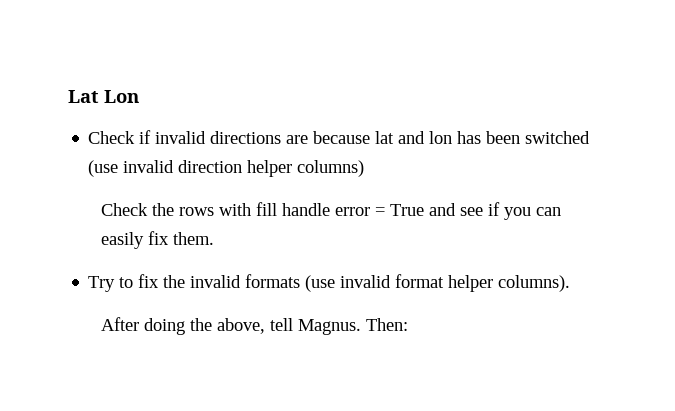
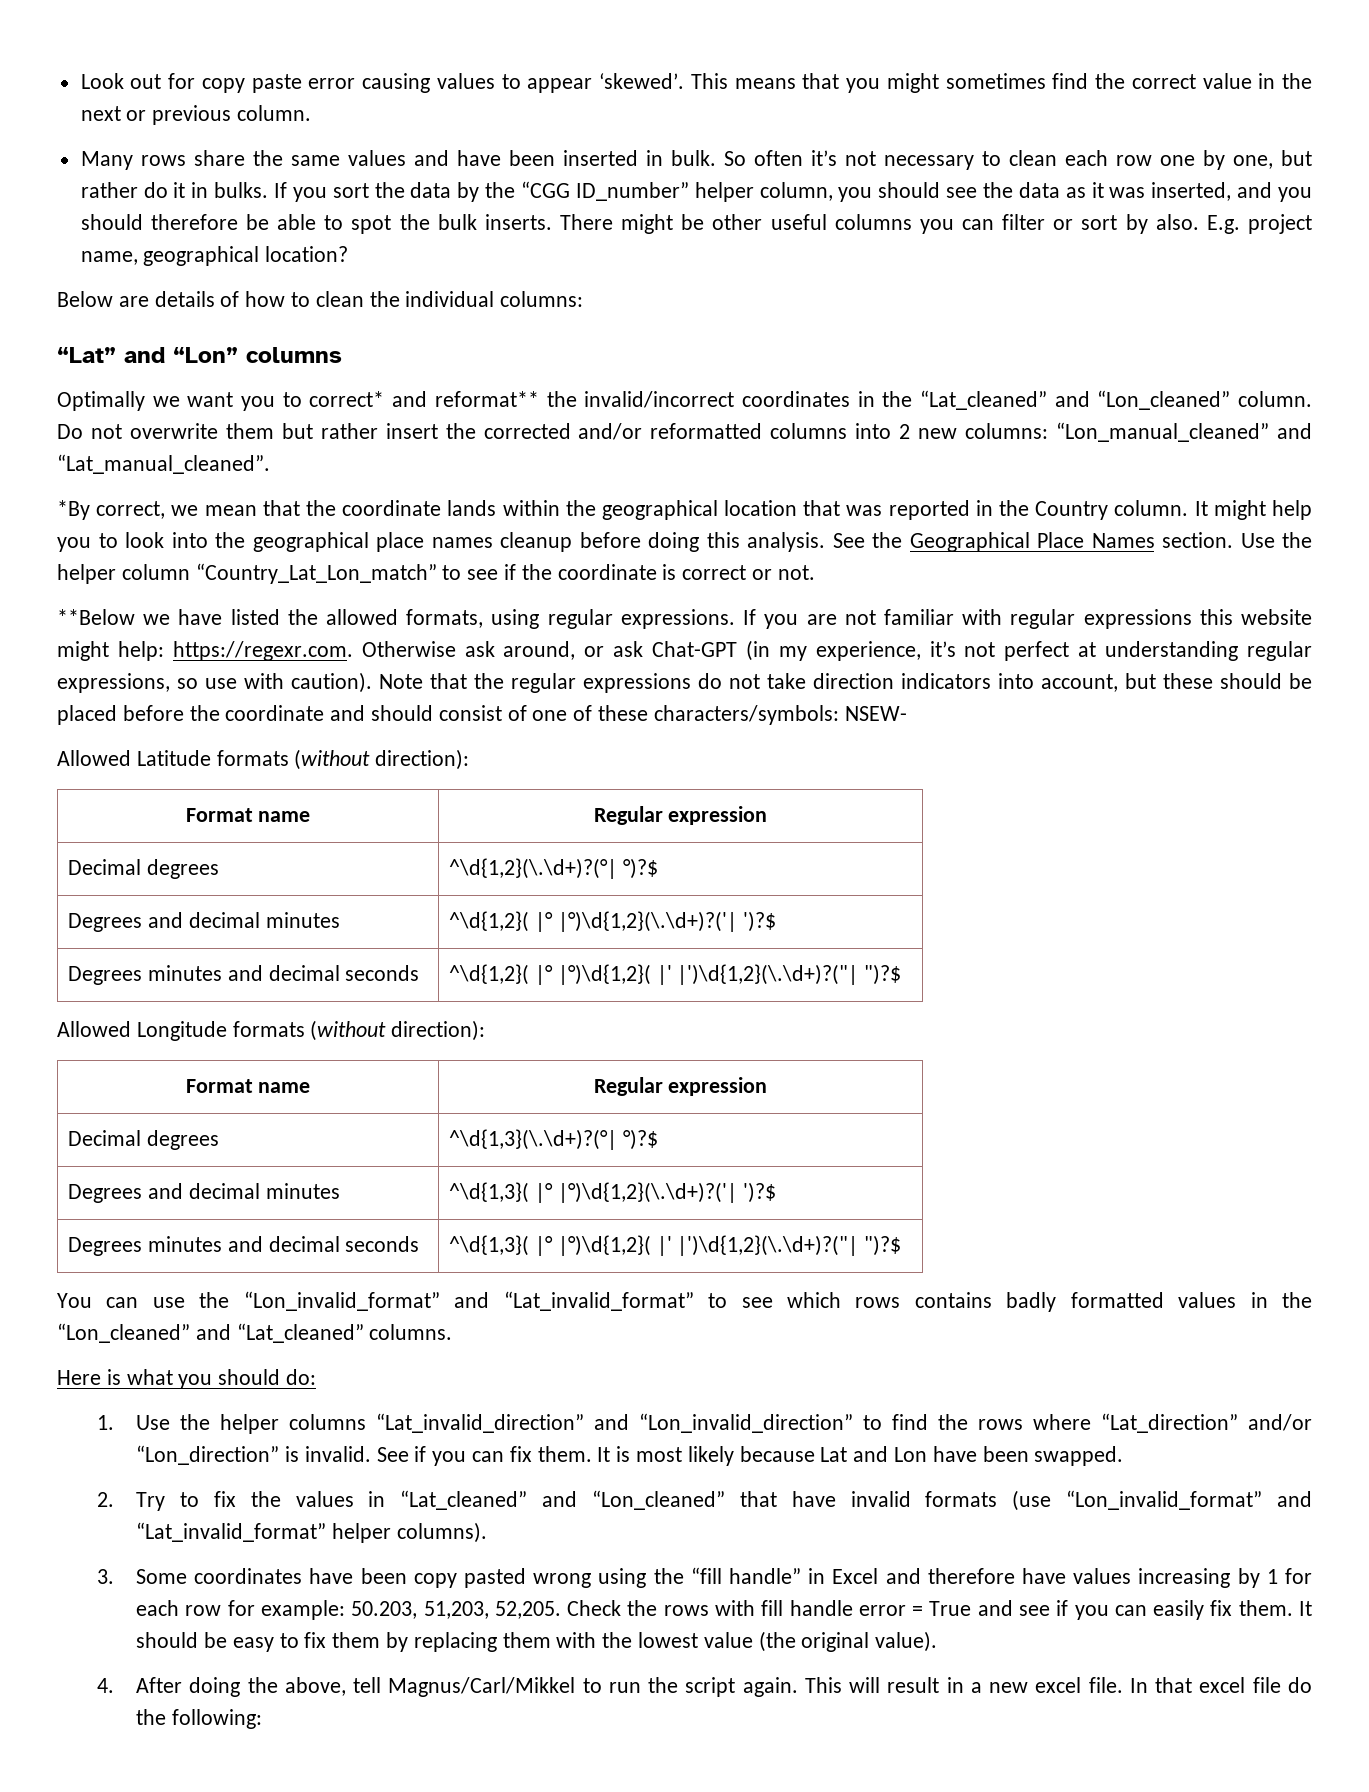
- Lat Lon
- Check if invalid directions are because lat and lon has been switched (use invalid direction helper columns)
- Check the rows with fill handle error = True and see if you can easily fix them.
- Try to fix the invalid formats (use invalid format helper columns).
- After doing the above, tell Magnus. Then:
+ Look out for copy paste error causing values to appear ‘skewed’. This means that you might sometimes find the correct value in the next or previous column.
+ Many rows share the same values and have been inserted in bulk. So often it’s not necessary to clean each row one by one, but rather do it in bulks. If you sort the data by the “CGG ID_number” helper column, you should see the data as it was inserted, and you should therefore be able to spot the bulk inserts. There might be other useful columns you can filter or sort by also. E.g. project name, geographical location?
+ Below are details of how to clean the individual columns:
+ “Lat” and “Lon” columns
+ Optimally we want you to correct* and reformat** the invalid/incorrect coordinates in the “Lat_cleaned” and “Lon_cleaned” column. Do not overwrite them but rather insert the corrected and/or reformatted columns into 2 new columns: “Lon_manual_cleaned” and “Lat_manual_cleaned”.
+ *By correct, we mean that the coordinate lands within the geographical location that was reported in the Country column. It might help you to look into the geographical place names cleanup before doing this analysis. See the Geographical Place Names section. Use the helper column “Country_Lat_Lon_match” to see if the coordinate is correct or not.
+ **Below we have listed the allowed formats, using regular expressions. If you are not familiar with regular expressions this website might help: https://regexr.com. Otherwise ask around, or ask Chat-GPT (in my experience, it’s not perfect at understanding regular expressions, so use with caution). Note that the regular expressions do not take direction indicators into account, but these should be placed before the coordinate and should consist of one of these characters/symbols: NSEW-
+ Allowed Latitude formats (without direction):
+ Format name | Regular expression
+ Decimal degrees | ^\d{1,2}(\.\d+)?(°| °)?$
+ Degrees and decimal minutes | ^\d{1,2}( |° |°)\d{1,2}(\.\d+)?('| ')?$
+ Degrees minutes and decimal seconds | ^\d{1,2}( |° |°)\d{1,2}( |' |')\d{1,2}(\.\d+)?("| ")?$
+ Allowed Longitude formats (without direction):
+ Format name | Regular expression
+ Decimal degrees | ^\d{1,3}(\.\d+)?(°| °)?$
+ Degrees and decimal minutes | ^\d{1,3}( |° |°)\d{1,2}(\.\d+)?('| ')?$
+ Degrees minutes and decimal seconds | ^\d{1,3}( |° |°)\d{1,2}( |' |')\d{1,2}(\.\d+)?("| ")?$
+ You can use the “Lon_invalid_format” and “Lat_invalid_format” to see which rows contains badly formatted values in the “Lon_cleaned” and “Lat_cleaned” columns.
+ Here is what you should do:
+ 1. Use the helper columns “Lat_invalid_direction” and “Lon_invalid_direction” to find the rows where “Lat_direction” and/or “Lon_direction” is invalid. See if you can fix them. It is most likely because Lat and Lon have been swapped.
+ 2. Try to fix the values in “Lat_cleaned” and “Lon_cleaned” that have invalid formats (use “Lon_invalid_format” and “Lat_invalid_format” helper columns).
+ 3. Some coordinates have been copy pasted wrong using the “fill handle” in Excel and therefore have values increasing by 1 for each row for example: 50.203, 51,203, 52,205. Check the rows with fill handle error = True and see if you can easily fix them. It should be easy to fix them by replacing them with the lowest value (the original value).
+ 4. After doing the above, tell Magnus/Carl/Mikkel to run the script again. This will result in a new excel file. In that excel file do the following:

